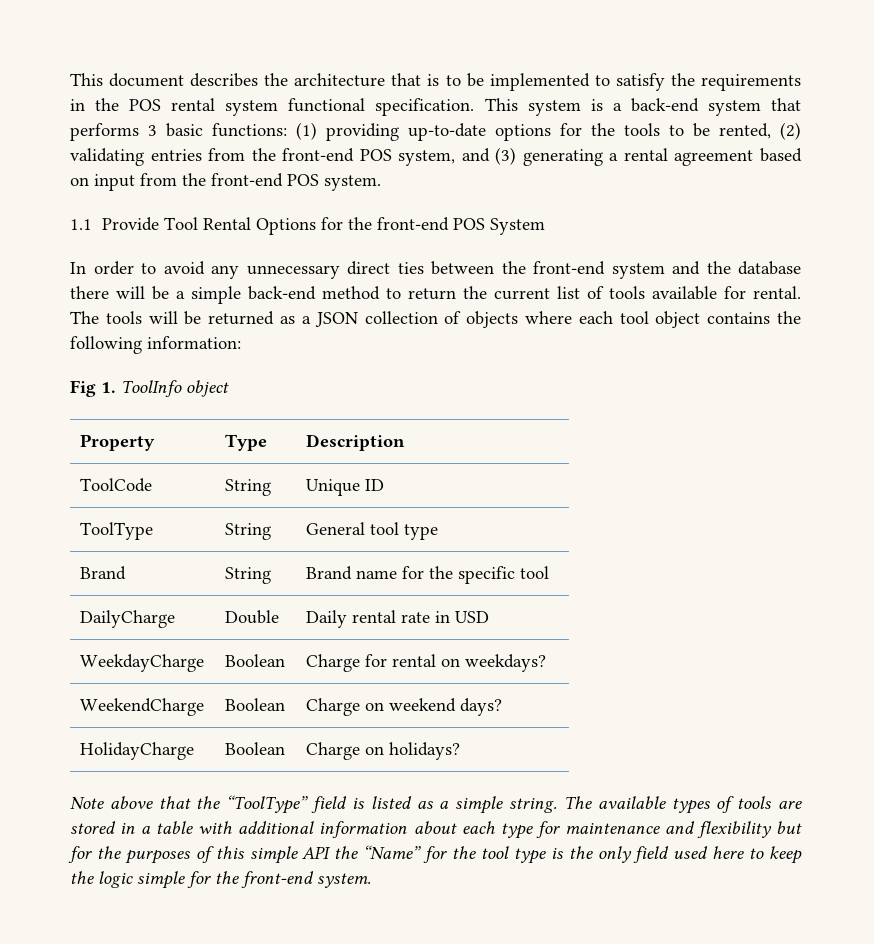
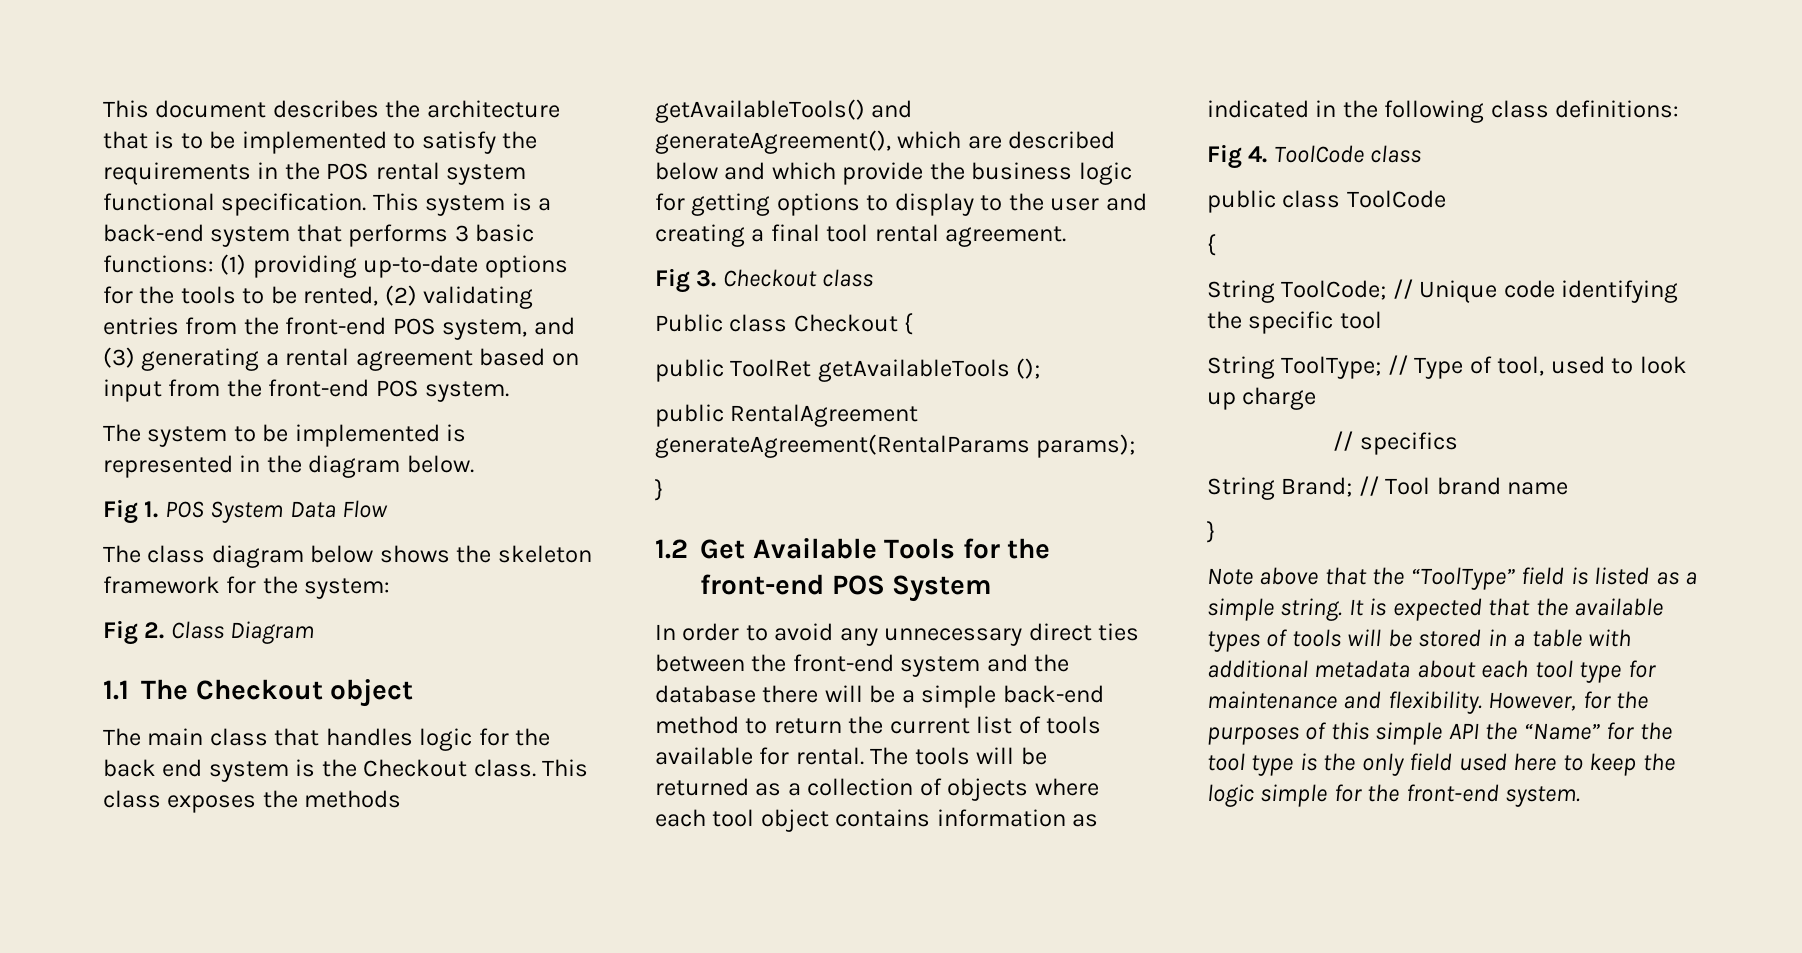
- 1.1 Provide Tool Rental Options for the front-end POS System
+ The system to be implemented is represented in the diagram below.
+ Fig 1. POS System Data Flow
+ The class diagram below shows the skeleton framework for the system:
+ Fig 2. Class Diagram
+ 1.1 The Checkout object
+ The main class that handles logic for the back end system is the Checkout class. This class exposes the methods getAvailableTools() and generateAgreement(), which are described below and which provide the business logic for getting options to display to the user and creating a final tool rental agreement.
+ Fig 3. Checkout class
+ Public class Checkout {
+ public ToolRet getAvailableTools ();
+ public RentalAgreement generateAgreement(RentalParams params);
+ }
+ 1.2 Get Available Tools for the front-end POS System
- The tools will be returned as a JSON collection of objects where each tool object contains the following information:
- Fig 1. ToolInfo object
- Property | Type | Description
- ToolCode | String | Unique ID
- ToolType | String | General tool type
- Brand | String | Brand name for the specific tool
- DailyCharge | Double | Daily rental rate in USD
- WeekdayCharge | Boolean | Charge for rental on weekdays?
- WeekendCharge | Boolean | Charge on weekend days?
- HolidayCharge | Boolean | Charge on holidays?
+ The tools will be returned as a collection of objects where each tool object contains information as indicated in the following class definitions:
+ Fig 4. ToolCode class
+ public class ToolCode
+ {
+ String ToolCode; // Unique code identifying the specific tool
+ String ToolType; // Type of tool, used to look up charge
+ // specifics
+ String Brand; // Tool brand name
+ }
- The available types of tools are stored in a table with additional information about each type for maintenance and flexibility but for the purposes of this simple API the “Name” for the tool type is the only field used here to keep the logic simple for the front-end system.
+ It is expected that the available types of tools will be stored in a table with additional metadata about each tool type for maintenance and flexibility. However, for the purposes of this simple API the “Name” for the tool type is the only field used here to keep the logic simple for the front-end system.

